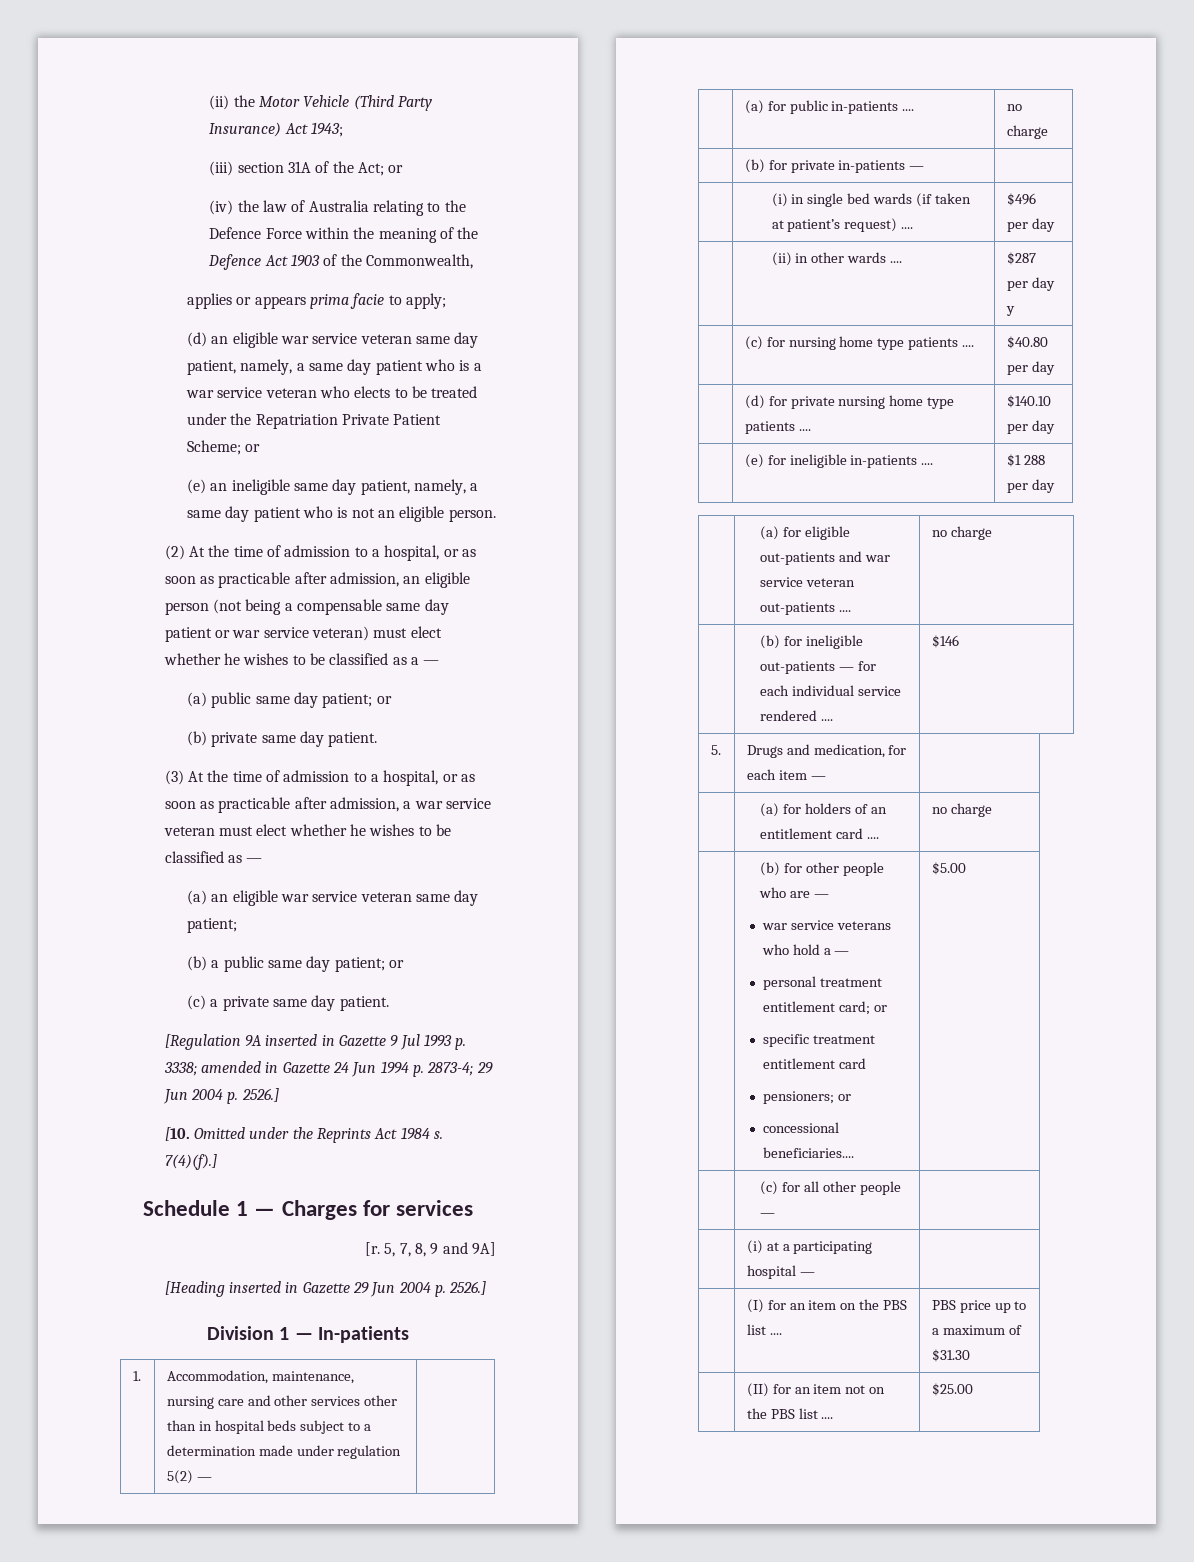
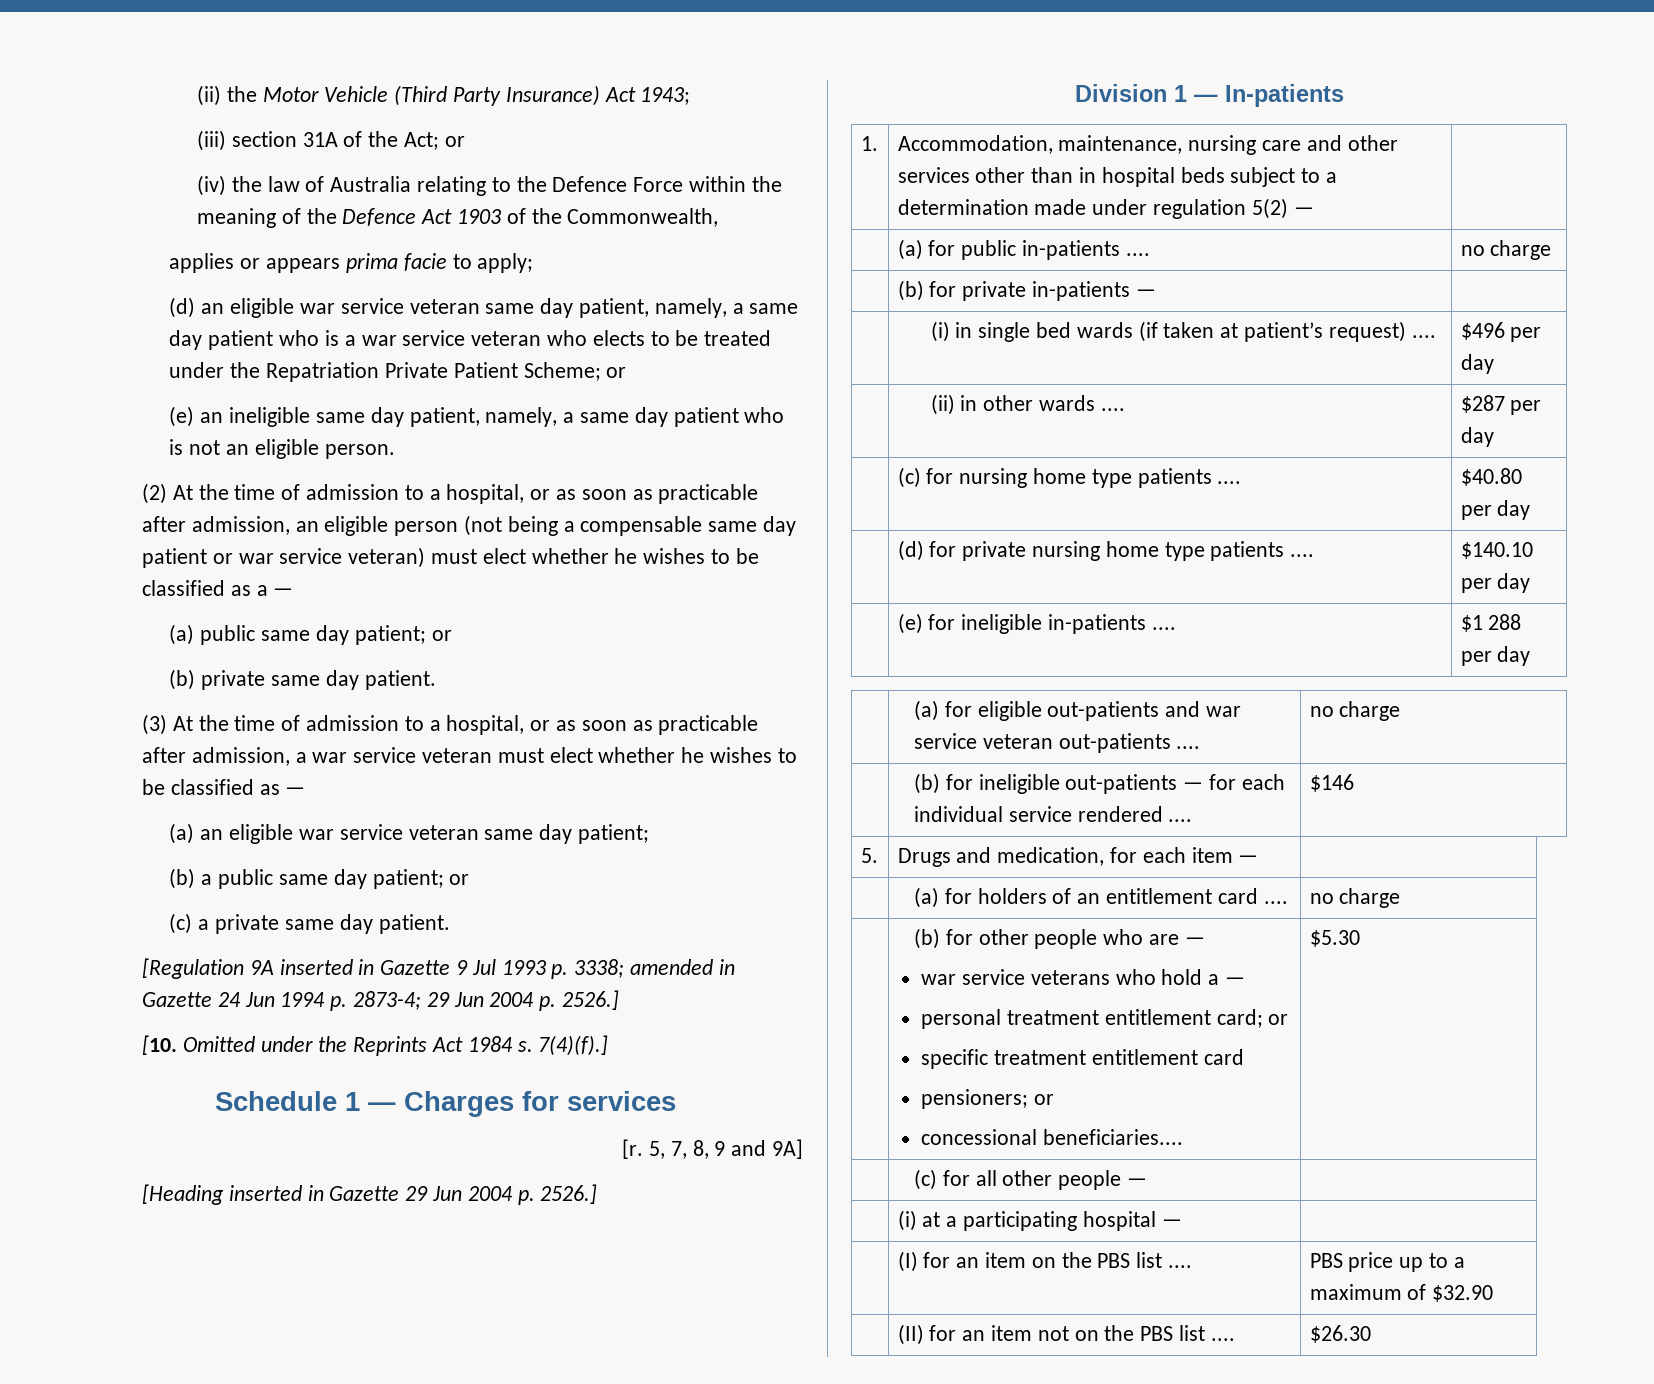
- | (ii) in other wards .... | $287 per day y
+ | (ii) in other wards .... | $287 per day
  | (b) for other people who are —
  war service veterans who hold a —
  personal treatment entitlement card; or
  specific treatment entitlement card
  pensioners; or
- concessional beneficiaries.... | $5.00
+ concessional beneficiaries.... | $5.30
- | (I) for an item on the PBS list .... | PBS price up to a maximum of $31.30
+ | (I) for an item on the PBS list .... | PBS price up to a maximum of $32.90
- | (II) for an item not on the PBS list .... | $25.00
+ | (II) for an item not on the PBS list .... | $26.30

